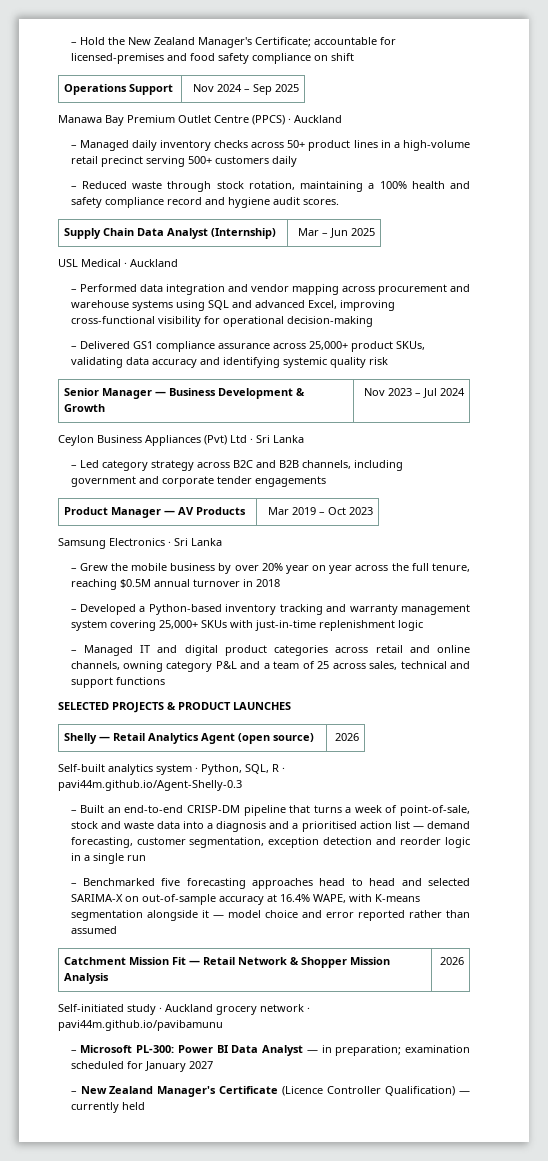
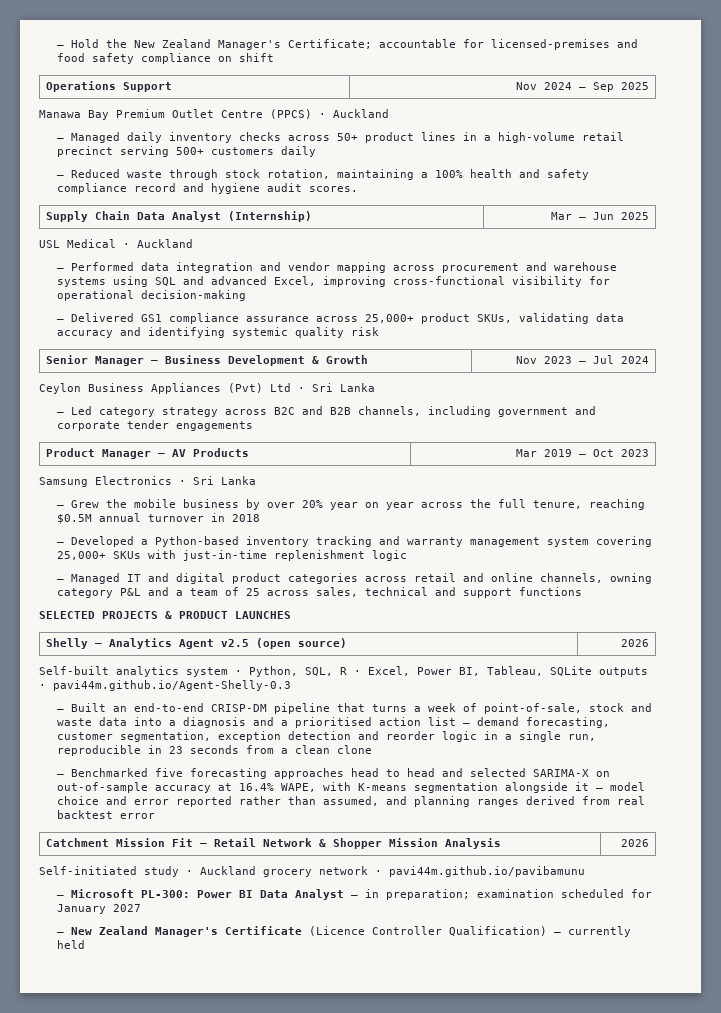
- Shelly — Retail Analytics Agent (open source) | 2026
+ Shelly — Analytics Agent v2.5 (open source) | 2026
- Self-built analytics system · Python, SQL, R · pavi44m.github.io/Agent-Shelly-0.3
+ Self-built analytics system · Python, SQL, R · Excel, Power BI, Tableau, SQLite outputs · pavi44m.github.io/Agent-Shelly-0.3
- – Built an end-to-end CRISP-DM pipeline that turns a week of point-of-sale, stock and waste data into a diagnosis and a prioritised action list — demand forecasting, customer segmentation, exception detection and reorder logic in a single run
+ – Built an end-to-end CRISP-DM pipeline that turns a week of point-of-sale, stock and waste data into a diagnosis and a prioritised action list — demand forecasting, customer segmentation, exception detection and reorder logic in a single run, reproducible in 23 seconds from a clean clone
- – Benchmarked five forecasting approaches head to head and selected SARIMA-X on out-of-sample accuracy at 16.4% WAPE, with K-means segmentation alongside it — model choice and error reported rather than assumed
+ – Benchmarked five forecasting approaches head to head and selected SARIMA-X on out-of-sample accuracy at 16.4% WAPE, with K-means segmentation alongside it — model choice and error reported rather than assumed, and planning ranges derived from real backtest error

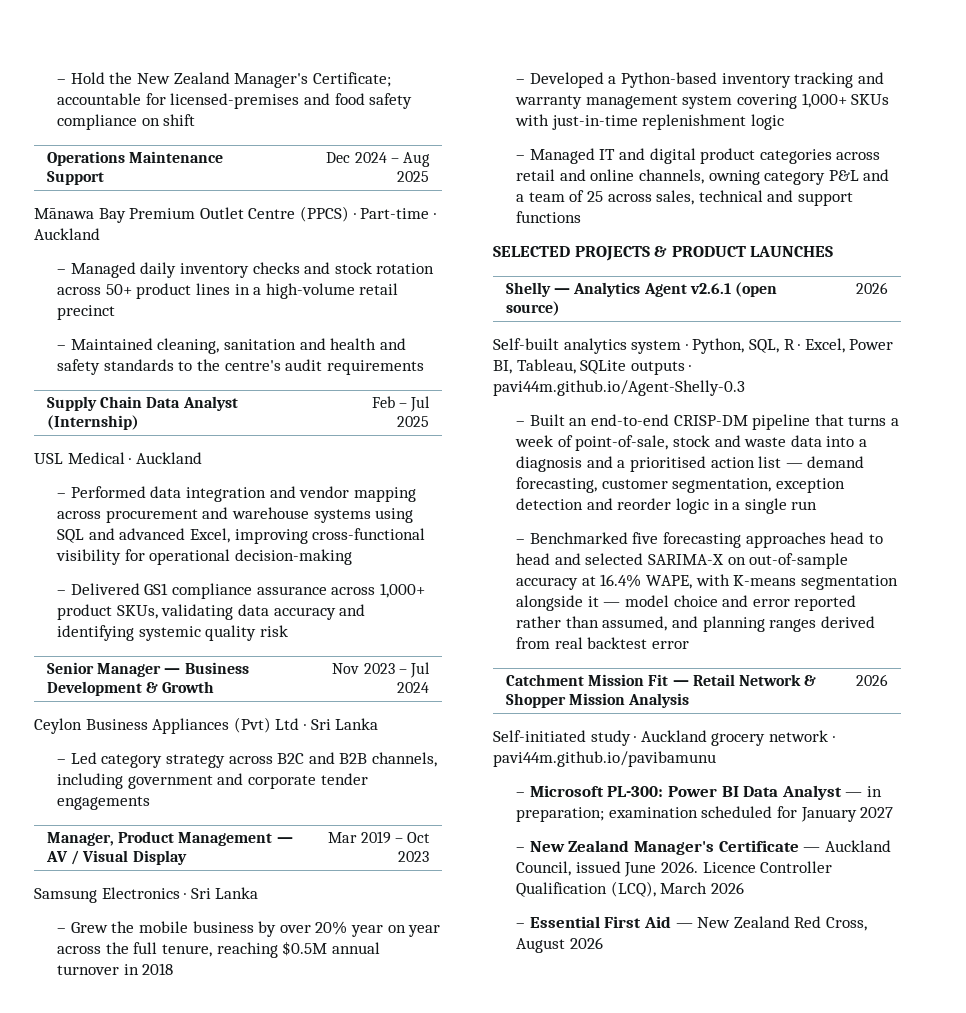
- Operations Support | Nov 2024 – Sep 2025
- Manawa Bay Premium Outlet Centre (PPCS) · Auckland
+ Operations Maintenance Support | Dec 2024 – Aug 2025
+ Mānawa Bay Premium Outlet Centre (PPCS) · Part-time · Auckland
- – Managed daily inventory checks across 50+ product lines in a high-volume retail precinct serving 500+ customers daily
- – Reduced waste through stock rotation, maintaining a 100% health and safety compliance record and hygiene audit scores.
+ – Managed daily inventory checks and stock rotation across 50+ product lines in a high-volume retail precinct
+ – Maintained cleaning, sanitation and health and safety standards to the centre's audit requirements
- Supply Chain Data Analyst (Internship) | Mar – Jun 2025
+ Supply Chain Data Analyst (Internship) | Feb – Jul 2025
- – Delivered GS1 compliance assurance across 25,000+ product SKUs, validating data accuracy and identifying systemic quality risk
+ – Delivered GS1 compliance assurance across 1,000+ product SKUs, validating data accuracy and identifying systemic quality risk
- Product Manager — AV Products | Mar 2019 – Oct 2023
+ Manager, Product Management — AV / Visual Display | Mar 2019 – Oct 2023
- – Developed a Python-based inventory tracking and warranty management system covering 25,000+ SKUs with just-in-time replenishment logic
+ – Developed a Python-based inventory tracking and warranty management system covering 1,000+ SKUs with just-in-time replenishment logic
- Shelly — Analytics Agent v2.5 (open source) | 2026
+ Shelly — Analytics Agent v2.6.1 (open source) | 2026
- – Built an end-to-end CRISP-DM pipeline that turns a week of point-of-sale, stock and waste data into a diagnosis and a prioritised action list — demand forecasting, customer segmentation, exception detection and reorder logic in a single run, reproducible in 23 seconds from a clean clone
+ – Built an end-to-end CRISP-DM pipeline that turns a week of point-of-sale, stock and waste data into a diagnosis and a prioritised action list — demand forecasting, customer segmentation, exception detection and reorder logic in a single run
- – New Zealand Manager's Certificate (Licence Controller Qualification) — currently held
+ – New Zealand Manager's Certificate — Auckland Council, issued June 2026. Licence Controller Qualification (LCQ), March 2026
+ – Essential First Aid — New Zealand Red Cross, August 2026

